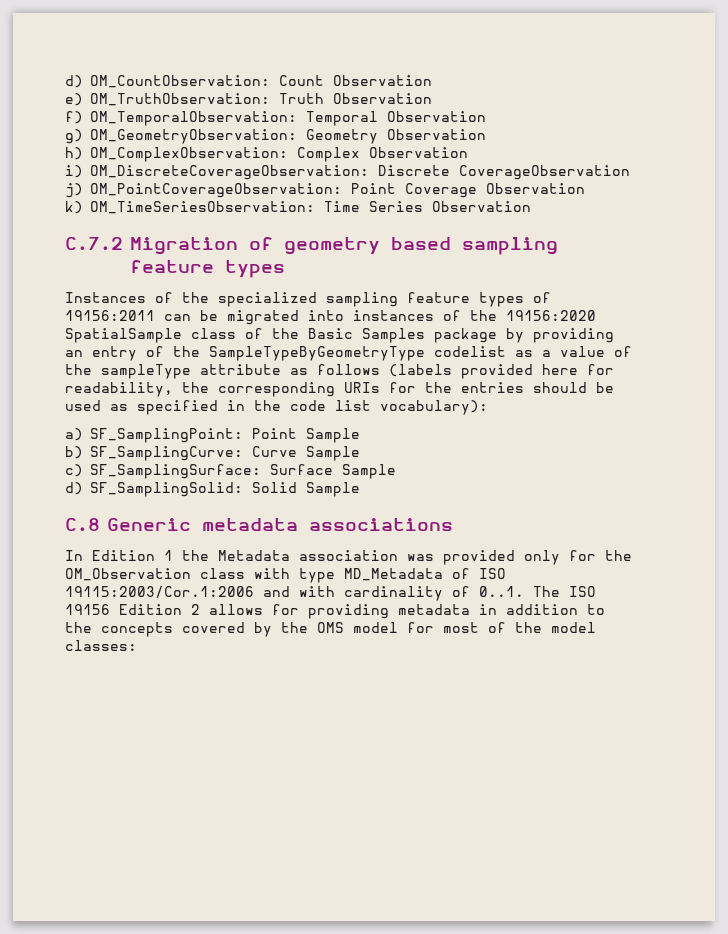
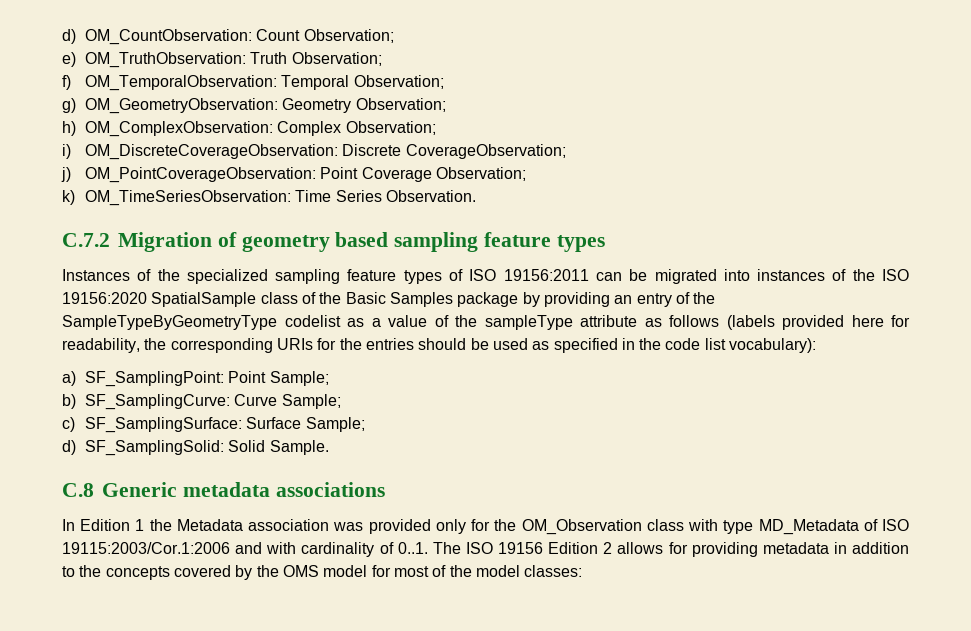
- d) OM_CountObservation: Count Observation
+ d) OM_CountObservation: Count Observation;
- e) OM_TruthObservation: Truth Observation
+ e) OM_TruthObservation: Truth Observation;
- f) OM_TemporalObservation: Temporal Observation
+ f) OM_TemporalObservation: Temporal Observation;
- g) OM_GeometryObservation: Geometry Observation
+ g) OM_GeometryObservation: Geometry Observation;
- h) OM_ComplexObservation: Complex Observation
+ h) OM_ComplexObservation: Complex Observation;
- i) OM_DiscreteCoverageObservation: Discrete CoverageObservation
+ i) OM_DiscreteCoverageObservation: Discrete CoverageObservation;
- j) OM_PointCoverageObservation: Point Coverage Observation
+ j) OM_PointCoverageObservation: Point Coverage Observation;
- k) OM_TimeSeriesObservation: Time Series Observation
+ k) OM_TimeSeriesObservation: Time Series Observation.
- Instances of the specialized sampling feature types of 19156:2011 can be migrated into instances of the 19156:2020 SpatialSample class of the Basic Samples package by providing an entry of the SampleTypeByGeometryType codelist as a value of the sampleType attribute as follows (labels provided here for readability, the corresponding URIs for the entries should be used as specified in the code list vocabulary):
+ Instances of the specialized sampling feature types of ISO 19156:2011 can be migrated into instances of the ISO 19156:2020 SpatialSample class of the Basic Samples package by providing an entry of the SampleTypeByGeometryType codelist as a value of the sampleType attribute as follows (labels provided here for readability, the corresponding URIs for the entries should be used as specified in the code list vocabulary):
- a) SF_SamplingPoint: Point Sample
+ a) SF_SamplingPoint: Point Sample;
- b) SF_SamplingCurve: Curve Sample
+ b) SF_SamplingCurve: Curve Sample;
- c) SF_SamplingSurface: Surface Sample
+ c) SF_SamplingSurface: Surface Sample;
- d) SF_SamplingSolid: Solid Sample
+ d) SF_SamplingSolid: Solid Sample.

